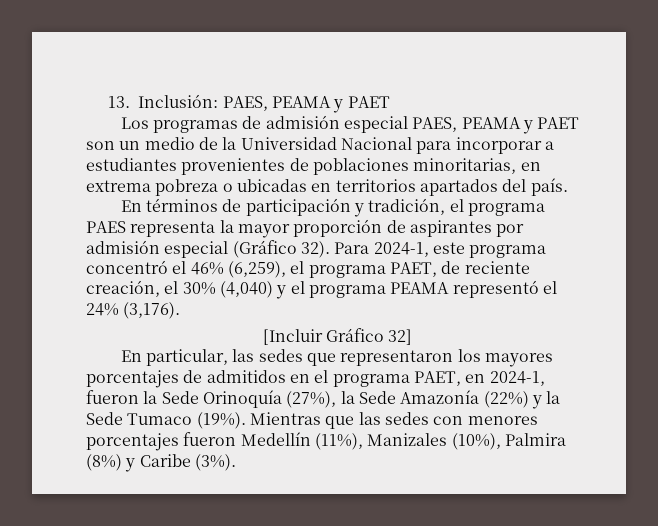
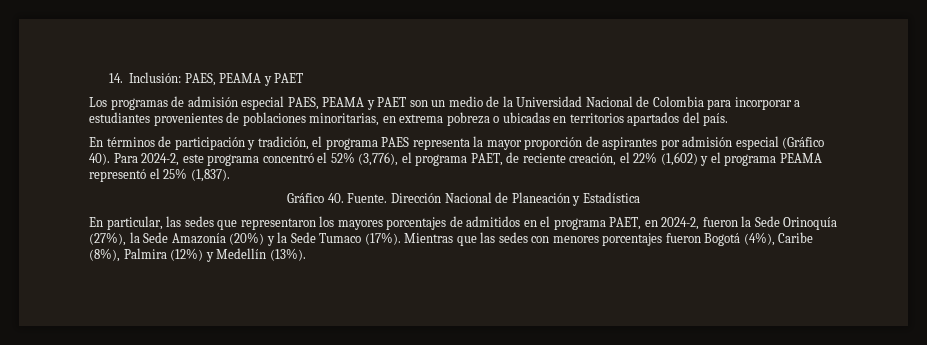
- 13. Inclusión: PAES, PEAMA y PAET
+ 14. Inclusión: PAES, PEAMA y PAET
- Los programas de admisión especial PAES, PEAMA y PAET son un medio de la Universidad Nacional para incorporar a estudiantes provenientes de poblaciones minoritarias, en extrema pobreza o ubicadas en territorios apartados del país.
+ Los programas de admisión especial PAES, PEAMA y PAET son un medio de la Universidad Nacional de Colombia para incorporar a estudiantes provenientes de poblaciones minoritarias, en extrema pobreza o ubicadas en territorios apartados del país.
- En términos de participación y tradición, el programa PAES representa la mayor proporción de aspirantes por admisión especial (Gráfico 32). Para 2024-1, este programa concentró el 46% (6,259), el programa PAET, de reciente creación, el 30% (4,040) y el programa PEAMA representó el 24% (3,176).
- [Incluir Gráfico 32]
+ En términos de participación y tradición, el programa PAES representa la mayor proporción de aspirantes por admisión especial (Gráfico 40). Para 2024-2, este programa concentró el 52% (3,776), el programa PAET, de reciente creación, el 22% (1,602) y el programa PEAMA representó el 25% (1,837).
+ Gráfico 40. Fuente. Dirección Nacional de Planeación y Estadística
- En particular, las sedes que representaron los mayores porcentajes de admitidos en el programa PAET, en 2024-1, fueron la Sede Orinoquía (27%), la Sede Amazonía (22%) y la Sede Tumaco (19%).
+ En particular, las sedes que representaron los mayores porcentajes de admitidos en el programa PAET, en 2024-2, fueron la Sede Orinoquía (27%), la Sede Amazonía (20%) y la Sede Tumaco (17%).
- Mientras que las sedes con menores porcentajes fueron Medellín (11%), Manizales (10%), Palmira (8%) y Caribe (3%).
+ Mientras que las sedes con menores porcentajes fueron Bogotá (4%), Caribe (8%), Palmira (12%) y Medellín (13%).

